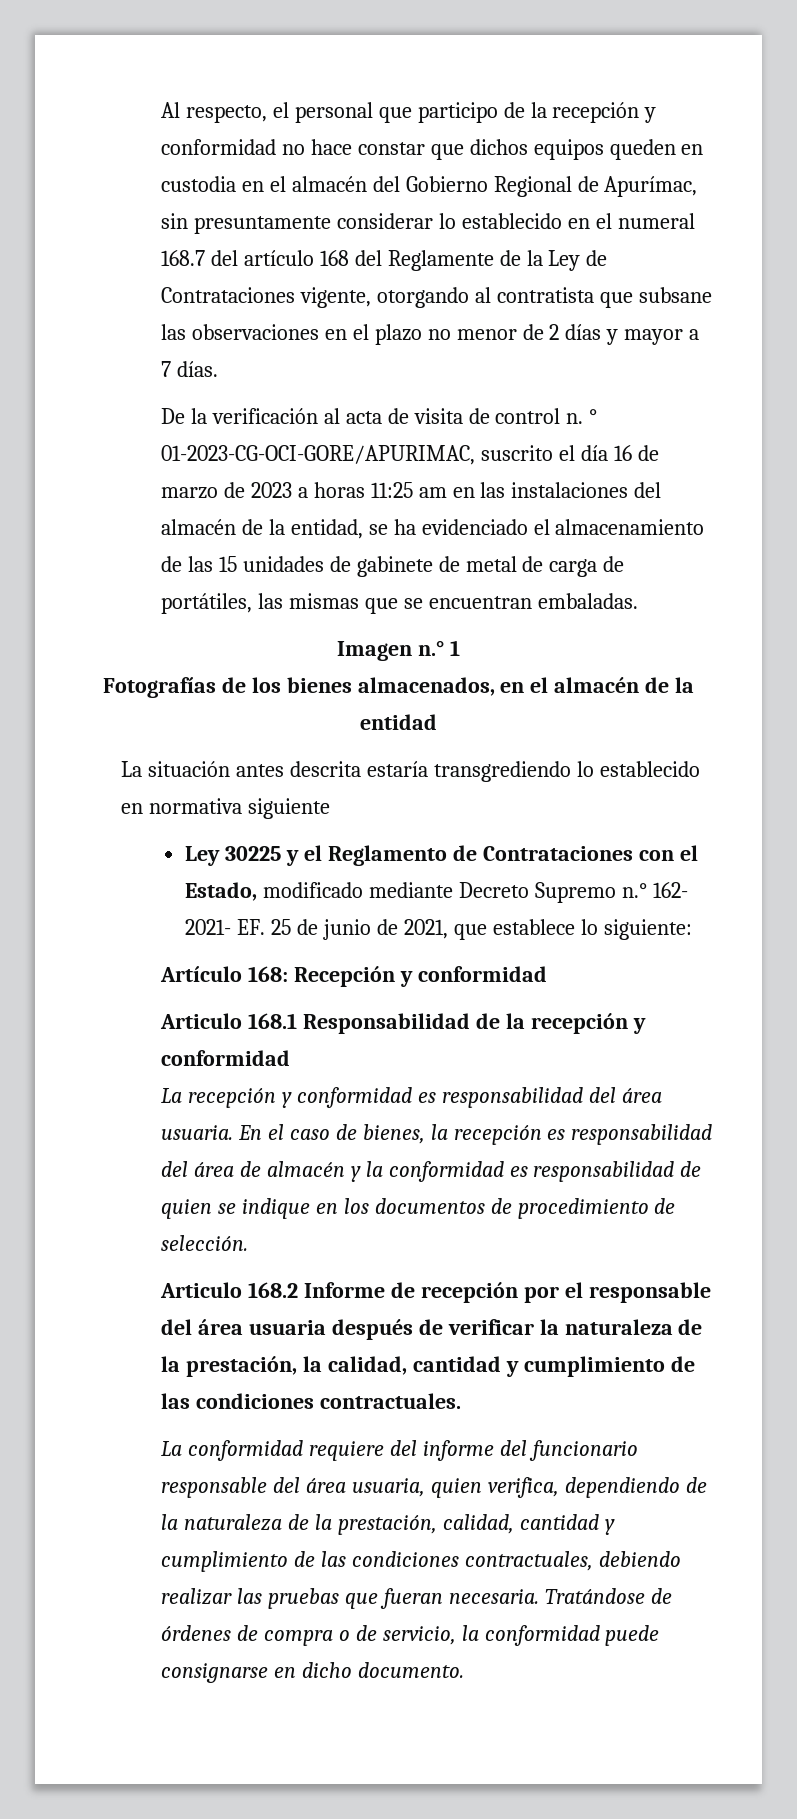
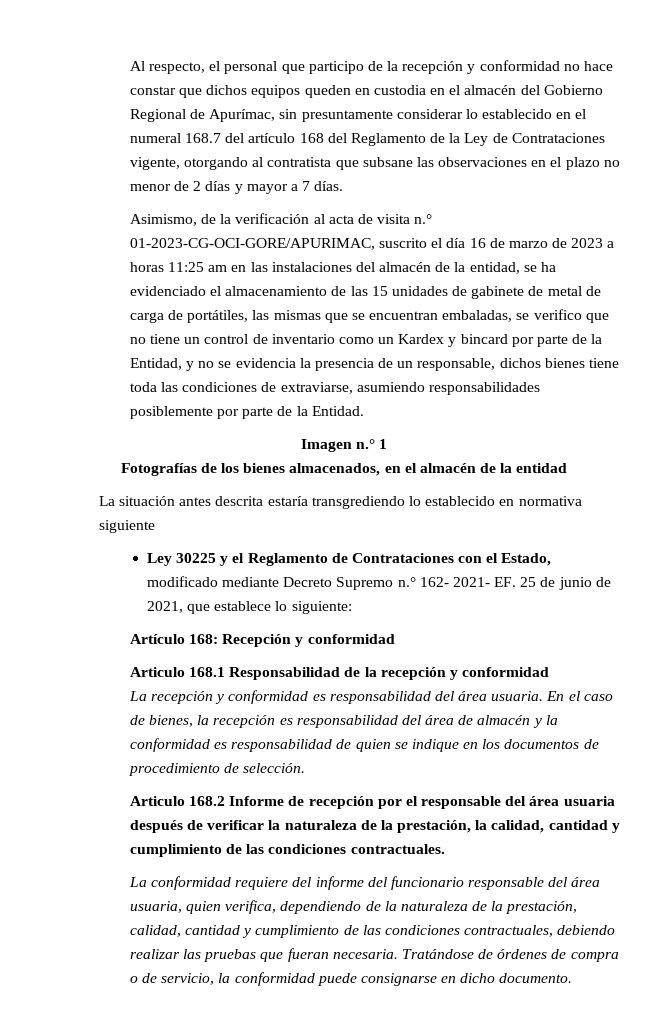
- Al respecto, el personal que participo de la recepción y conformidad no hace constar que dichos equipos queden en custodia en el almacén del Gobierno Regional de Apurímac, sin presuntamente considerar lo establecido en el numeral 168.7 del artículo 168 del Reglamente de la Ley de Contrataciones vigente, otorgando al contratista que subsane las observaciones en el plazo no menor de 2 días y mayor a 7 días.
+ Al respecto, el personal que participo de la recepción y conformidad no hace constar que dichos equipos queden en custodia en el almacén del Gobierno Regional de Apurímac, sin presuntamente considerar lo establecido en el numeral 168.7 del artículo 168 del Reglamento de la Ley de Contrataciones vigente, otorgando al contratista que subsane las observaciones en el plazo no menor de 2 días y mayor a 7 días.
- De la verificación al acta de visita de control n. ° 01-2023-CG-OCI-GORE/APURIMAC, suscrito el día 16 de marzo de 2023 a horas 11:25 am en las instalaciones del almacén de la entidad, se ha evidenciado el almacenamiento de las 15 unidades de gabinete de metal de carga de portátiles, las mismas que se encuentran embaladas.
+ Asimismo, de la verificación al acta de visita n.° 01-2023-CG-OCI-GORE/APURIMAC, suscrito el día 16 de marzo de 2023 a horas 11:25 am en las instalaciones del almacén de la entidad, se ha evidenciado el almacenamiento de las 15 unidades de gabinete de metal de carga de portátiles, las mismas que se encuentran embaladas, se verifico que no tiene un control de inventario como un Kardex y bincard por parte de la Entidad, y no se evidencia la presencia de un responsable, dichos bienes tiene toda las condiciones de extraviarse, asumiendo responsabilidades posiblemente por parte de la Entidad.

